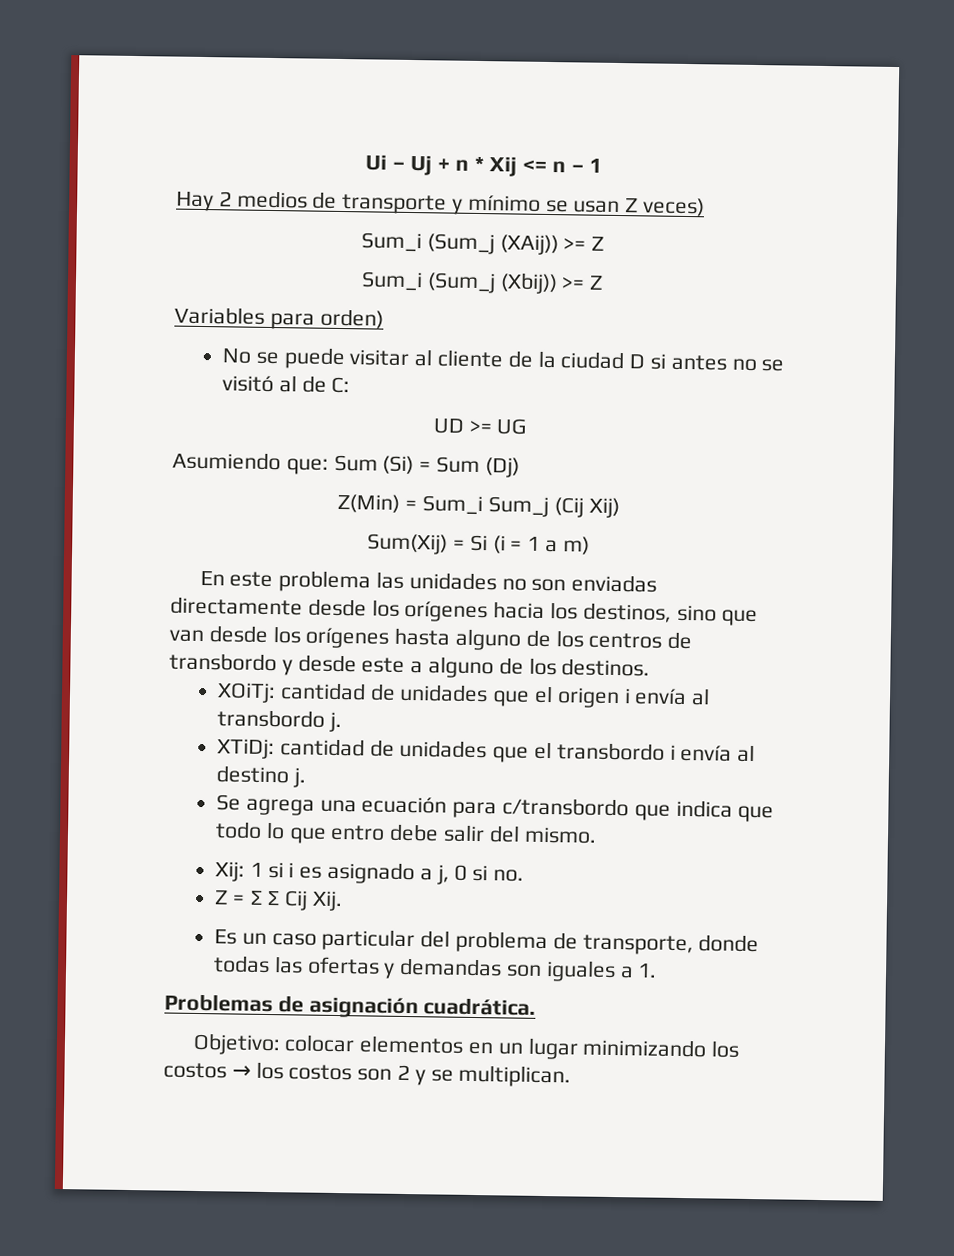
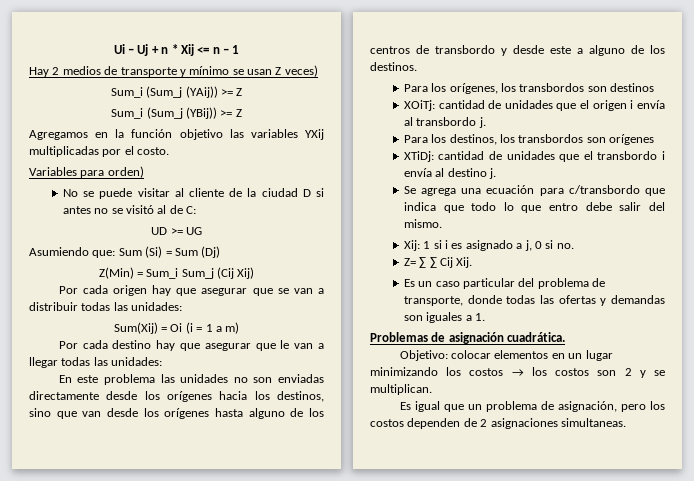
- Sum_i (Sum_j (XAij)) >= Z
+ Sum_i (Sum_j (YAij)) >= Z
- Sum_i (Sum_j (Xbij)) >= Z
+ Sum_i (Sum_j (YBij)) >= Z
+ Agregamos en la función objetivo las variables YXij multiplicadas por el costo.
+ Por cada origen hay que asegurar que se van a distribuir todas las unidades:
- Sum(Xij) = Si (i = 1 a m)
+ Sum(Xij) = Oi (i = 1 a m)
+ Por cada destino hay que asegurar que le van a llegar todas las unidades:
+ Para los orígenes, los transbordos son destinos
+ Para los destinos, los transbordos son orígenes
- Z = ∑ ∑ Cij Xij.
+ Z= ∑ ∑ Cij Xij.
+ Es igual que un problema de asignación, pero los costos dependen de 2 asignaciones simultaneas.

